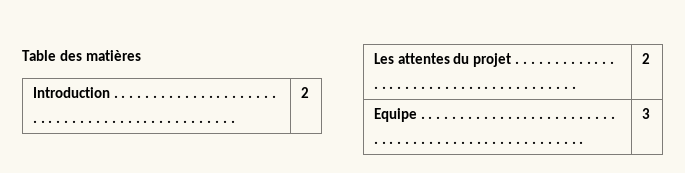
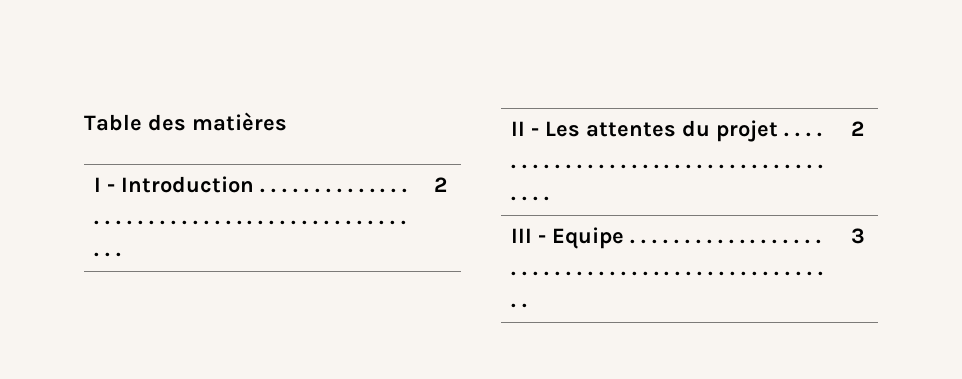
- Introduction . . . . . . . . . . . . . . . . . . . . . . . . . . . . . . . . . . . . . . . . . . . . . . . | 2
- Les attentes du projet . . . . . . . . . . . . . . . . . . . . . . . . . . . . . . . . . . . . . . . | 2
- Equipe . . . . . . . . . . . . . . . . . . . . . . . . . . . . . . . . . . . . . . . . . . . . . . . . . . . .
+ I - Introduction . . . . . . . . . . . . . . . . . . . . . . . . . . . . . . . . . . . . . . . . . . . . . . | 2
+ II - Les attentes du projet . . . . . . . . . . . . . . . . . . . . . . . . . . . . . . . . . . . . . | 2
+ III - Equipe . . . . . . . . . . . . . . . . . . . . . . . . . . . . . . . . . . . . . . . . . . . . . . . . .

